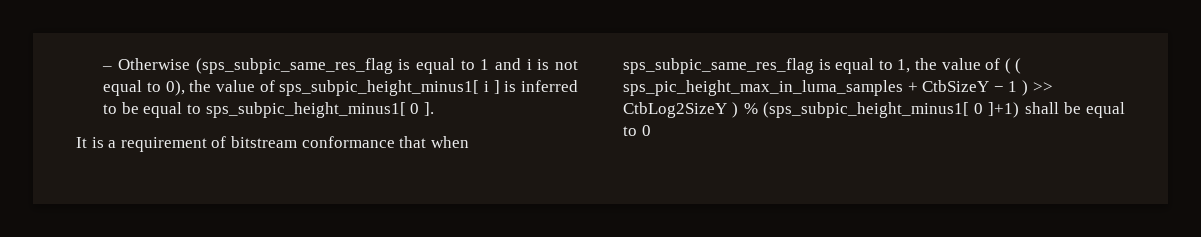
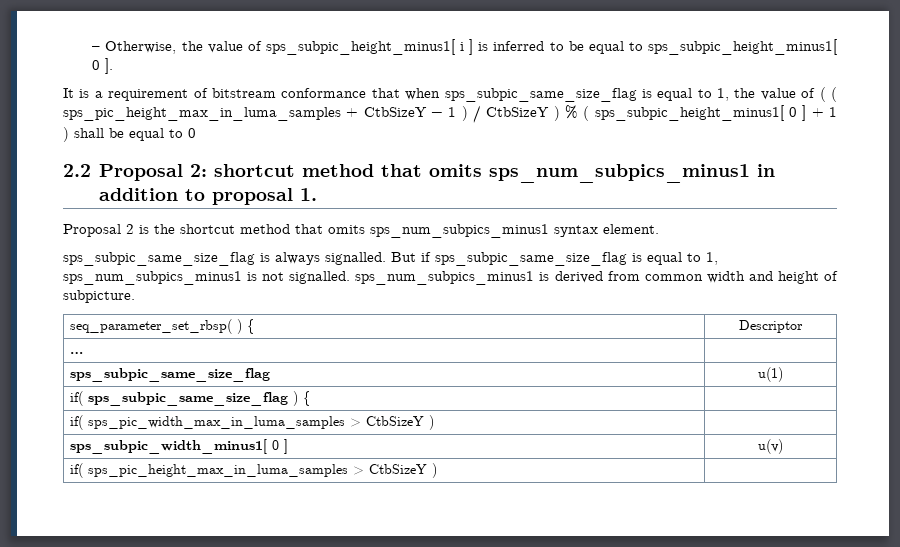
- – Otherwise (sps_subpic_same_res_flag is equal to 1 and i is not equal to 0), the value of sps_subpic_height_minus1[ i ] is inferred to be equal to sps_subpic_height_minus1[ 0 ].
+ – Otherwise, the value of sps_subpic_height_minus1[ i ] is inferred to be equal to sps_subpic_height_minus1[ 0 ].
- It is a requirement of bitstream conformance that when sps_subpic_same_res_flag is equal to 1, the value of ( ( sps_pic_height_max_in_luma_samples + CtbSizeY − 1 ) >> CtbLog2SizeY ) % (sps_subpic_height_minus1[ 0 ]+1) shall be equal to 0
+ It is a requirement of bitstream conformance that when sps_subpic_same_size_flag is equal to 1, the value of ( ( sps_pic_height_max_in_luma_samples + CtbSizeY − 1 ) / CtbSizeY ) % ( sps_subpic_height_minus1[ 0 ] + 1 ) shall be equal to 0
+ 2.2 Proposal 2: shortcut method that omits sps_num_subpics_minus1 in addition to proposal 1.
+ Proposal 2 is the shortcut method that omits sps_num_subpics_minus1 syntax element.
+ sps_subpic_same_size_flag is always signalled. But if sps_subpic_same_size_flag is equal to 1, sps_num_subpics_minus1 is not signalled. sps_num_subpics_minus1 is derived from common width and height of subpicture.
+ seq_parameter_set_rbsp( ) { | Descriptor
+ … |
+ sps_subpic_same_size_flag | u(1)
+ if( sps_subpic_same_size_flag ) { |
+ if( sps_pic_width_max_in_luma_samples > CtbSizeY ) |
+ sps_subpic_width_minus1[ 0 ] | u(v)
+ if( sps_pic_height_max_in_luma_samples > CtbSizeY ) |

